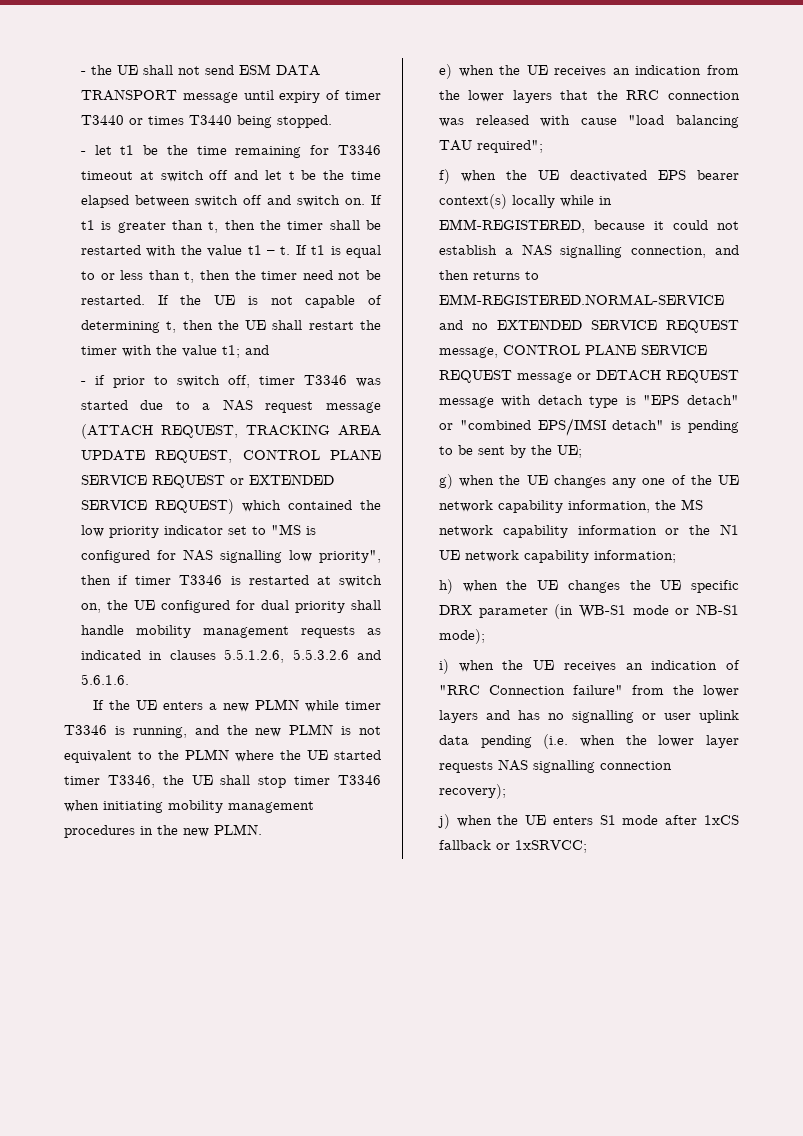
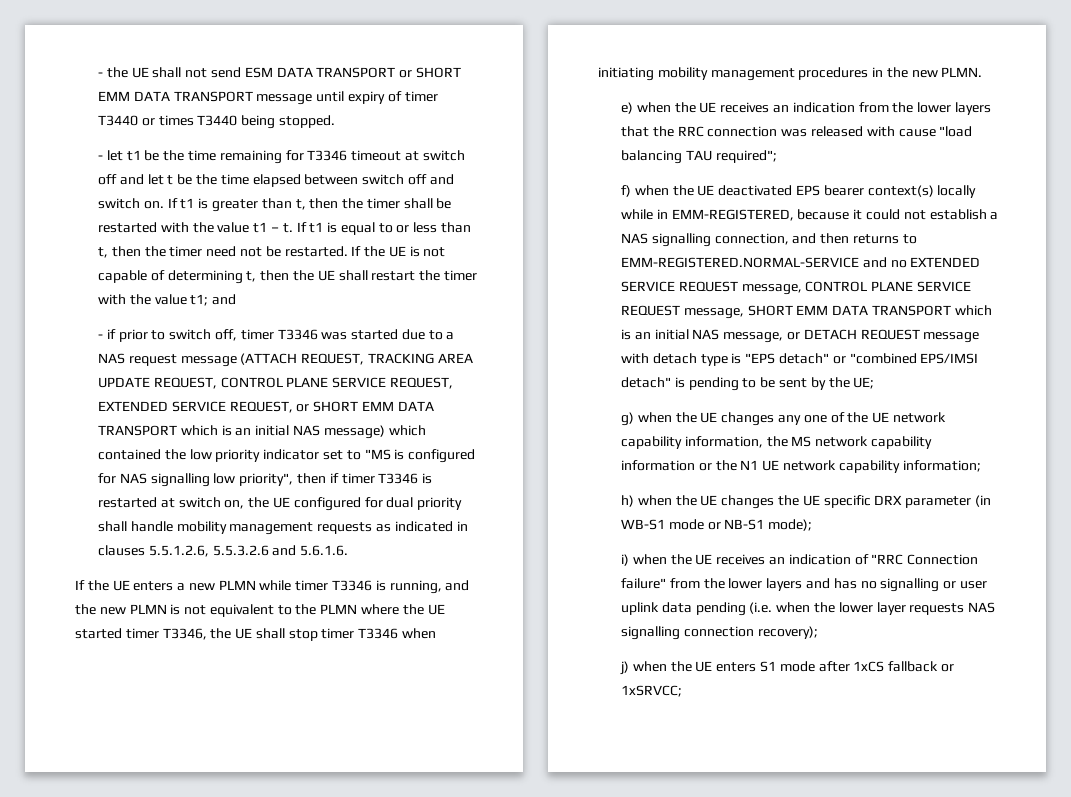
- - the UE shall not send ESM DATA TRANSPORT message until expiry of timer T3440 or times T3440 being stopped.
+ - the UE shall not send ESM DATA TRANSPORT or SHORT EMM DATA TRANSPORT message until expiry of timer T3440 or times T3440 being stopped.
- - if prior to switch off, timer T3346 was started due to a NAS request message (ATTACH REQUEST, TRACKING AREA UPDATE REQUEST, CONTROL PLANE SERVICE REQUEST or EXTENDED SERVICE REQUEST) which contained the low priority indicator set to "MS is configured for NAS signalling low priority", then if timer T3346 is restarted at switch on, the UE configured for dual priority shall handle mobility management requests as indicated in clauses 5.5.1.2.6, 5.5.3.2.6 and 5.6.1.6.
+ - if prior to switch off, timer T3346 was started due to a NAS request message (ATTACH REQUEST, TRACKING AREA UPDATE REQUEST, CONTROL PLANE SERVICE REQUEST, EXTENDED SERVICE REQUEST, or SHORT EMM DATA TRANSPORT which is an initial NAS message) which contained the low priority indicator set to "MS is configured for NAS signalling low priority", then if timer T3346 is restarted at switch on, the UE configured for dual priority shall handle mobility management requests as indicated in clauses 5.5.1.2.6, 5.5.3.2.6 and 5.6.1.6.
- f) when the UE deactivated EPS bearer context(s) locally while in EMM-REGISTERED, because it could not establish a NAS signalling connection, and then returns to EMM-REGISTERED.NORMAL-SERVICE and no EXTENDED SERVICE REQUEST message, CONTROL PLANE SERVICE REQUEST message or DETACH REQUEST message with detach type is "EPS detach" or "combined EPS/IMSI detach" is pending to be sent by the UE;
+ f) when the UE deactivated EPS bearer context(s) locally while in EMM-REGISTERED, because it could not establish a NAS signalling connection, and then returns to EMM-REGISTERED.NORMAL-SERVICE and no EXTENDED SERVICE REQUEST message, CONTROL PLANE SERVICE REQUEST message, SHORT EMM DATA TRANSPORT which is an initial NAS message, or DETACH REQUEST message with detach type is "EPS detach" or "combined EPS/IMSI detach" is pending to be sent by the UE;

